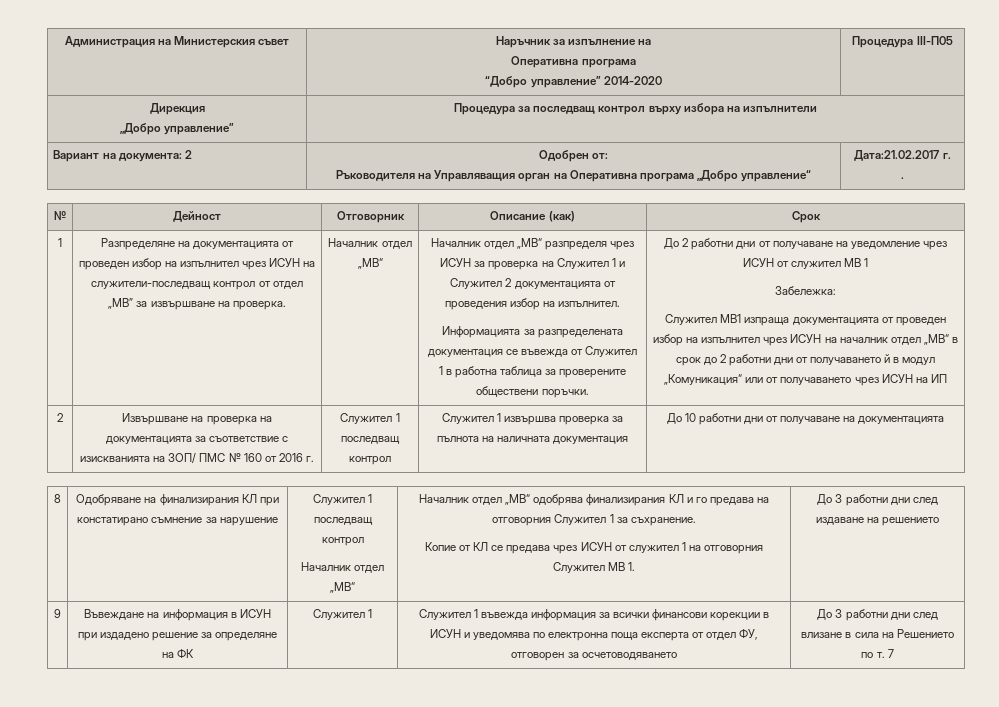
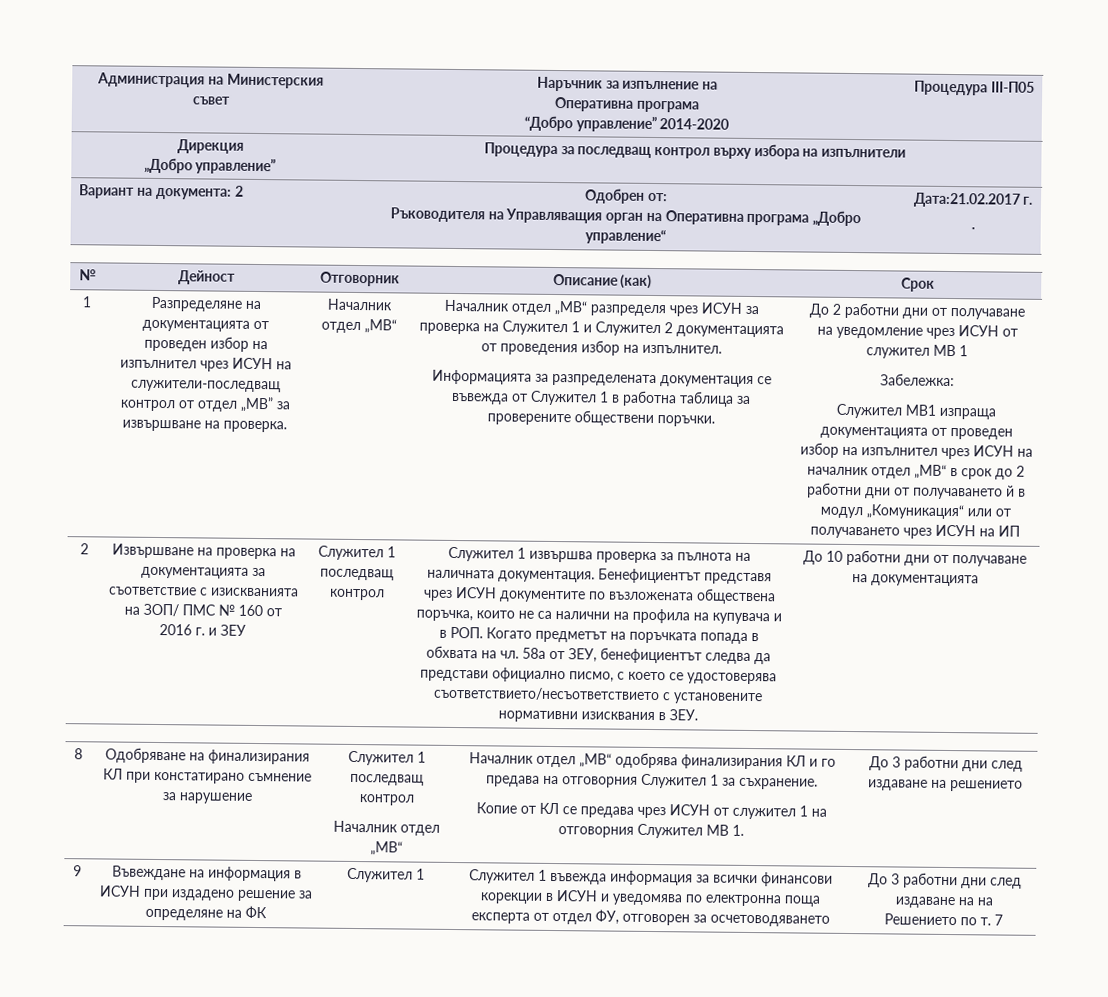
- Извършване на проверка на документацията за съответствие с изискванията на ЗОП/ ПМС № 160 от 2016 г.
+ Извършване на проверка на документацията за съответствие с изискванията на ЗОП/ ПМС № 160 от 2016 г. и ЗЕУ
- Служител 1 извършва проверка за пълнота на наличната документация
+ Служител 1 извършва проверка за пълнота на наличната документация. Бенефициентът представя чрез ИСУН документите по възложената обществена поръчка, които не са налични на профила на купувача и в РОП. Когато предметът на поръчката попада в обхвата на чл. 58а от ЗЕУ, бенефициентът следва да представи официално писмо, с което се удостоверява съответствието/несъответствието с установените нормативни изисквания в ЗЕУ.
- До 3 работни дни след влизане в сила на Решението по т. 7
+ До 3 работни дни след издаване на на Решението по т. 7

